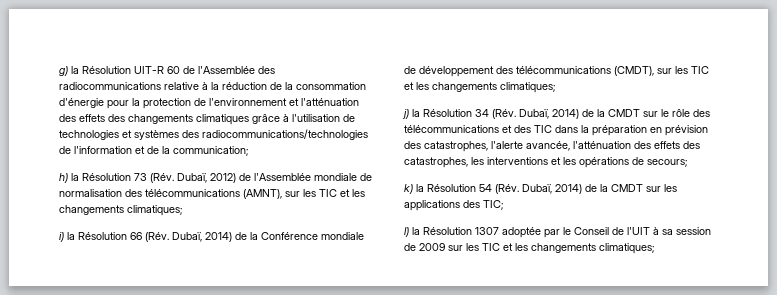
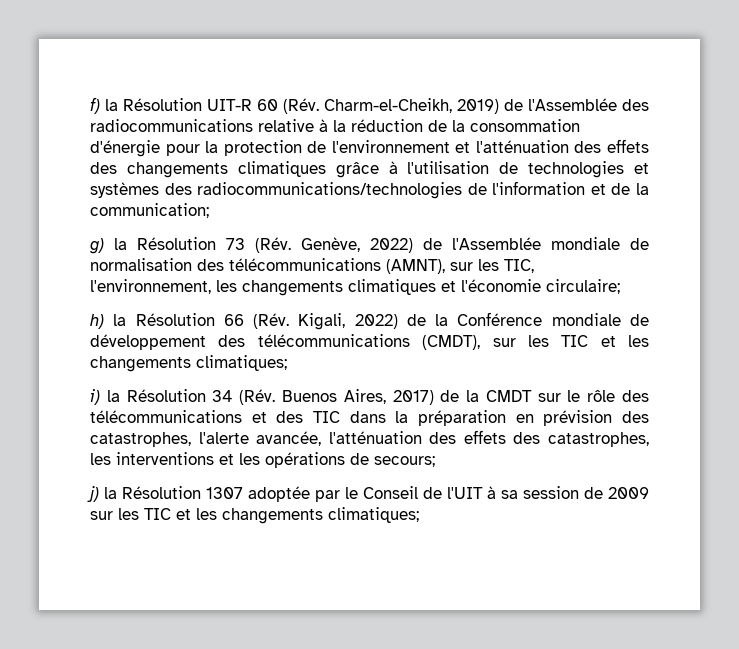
- g) la Résolution UIT-R 60 de l'Assemblée des radiocommunications relative à la réduction de la consommation d'énergie pour la protection de l'environnement et l'atténuation des effets des changements climatiques grâce à l'utilisation de technologies et systèmes des radiocommunications/technologies de l'information et de la communication;
+ f) la Résolution UIT-R 60 (Rév. Charm-el-Cheikh, 2019) de l'Assemblée des radiocommunications relative à la réduction de la consommation d'énergie pour la protection de l'environnement et l'atténuation des effets des changements climatiques grâce à l'utilisation de technologies et systèmes des radiocommunications/technologies de l'information et de la communication;
- h) la Résolution 73 (Rév. Dubaï, 2012) de l'Assemblée mondiale de normalisation des télécommunications (AMNT), sur les TIC et les changements climatiques;
- i) la Résolution 66 (Rév. Dubaï, 2014) de la Conférence mondiale de développement des télécommunications (CMDT), sur les TIC et les changements climatiques;
+ g) la Résolution 73 (Rév. Genève, 2022) de l'Assemblée mondiale de normalisation des télécommunications (AMNT), sur les TIC, l'environnement, les changements climatiques et l'économie circulaire;
+ h) la Résolution 66 (Rév. Kigali, 2022) de la Conférence mondiale de développement des télécommunications (CMDT), sur les TIC et les changements climatiques;
- j) la Résolution 34 (Rév. Dubaï, 2014) de la CMDT sur le rôle des télécommunications et des TIC dans la préparation en prévision des catastrophes, l'alerte avancée, l'atténuation des effets des catastrophes, les interventions et les opérations de secours;
+ i) la Résolution 34 (Rév. Buenos Aires, 2017) de la CMDT sur le rôle des télécommunications et des TIC dans la préparation en prévision des catastrophes, l'alerte avancée, l'atténuation des effets des catastrophes, les interventions et les opérations de secours;
- k) la Résolution 54 (Rév. Dubaï, 2014) de la CMDT sur les applications des TIC;
- l) la Résolution 1307 adoptée par le Conseil de l'UIT à sa session de 2009 sur les TIC et les changements climatiques;
+ j) la Résolution 1307 adoptée par le Conseil de l'UIT à sa session de 2009 sur les TIC et les changements climatiques;

